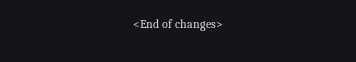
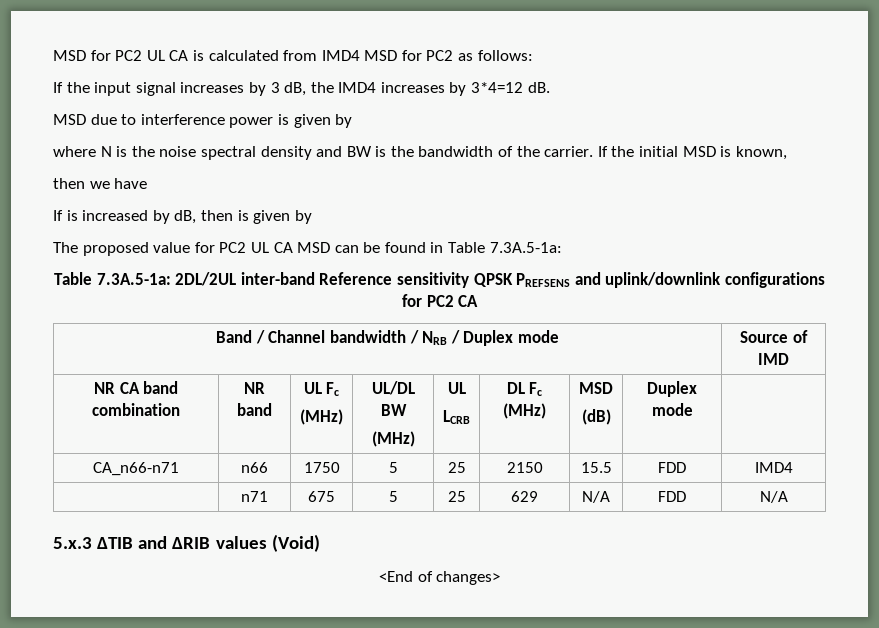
+ MSD for PC2 UL CA is calculated from IMD4 MSD for PC2 as follows:
+ If the input signal increases by 3 dB, the IMD4 increases by 3*4=12 dB.
+ MSD due to interference power is given by
+ where N is the noise spectral density and BW is the bandwidth of the carrier. If the initial MSD is known,
+ then we have
+ If is increased by dB, then is given by
+ The proposed value for PC2 UL CA MSD can be found in Table 7.3A.5-1a:
+ Table 7.3A.5-1a: 2DL/2UL inter-band Reference sensitivity QPSK PREFSENS and uplink/downlink configurations for PC2 CA
+ Band / Channel bandwidth / NRB / Duplex mode | Source of IMD
+ NR CA band combination | NR band | UL Fc
+ (MHz) | UL/DL BW
+ (MHz) | UL
+ LCRB | DL Fc (MHz) | MSD
+ (dB) | Duplex mode |
+ CA_n66-n71 | n66 | 1750 | 5 | 25 | 2150 | 15.5 | FDD | IMD4
+ | n71 | 675 | 5 | 25 | 629 | N/A | FDD | N/A
+ 5.x.3 ∆TIB and ∆RIB values (Void)

